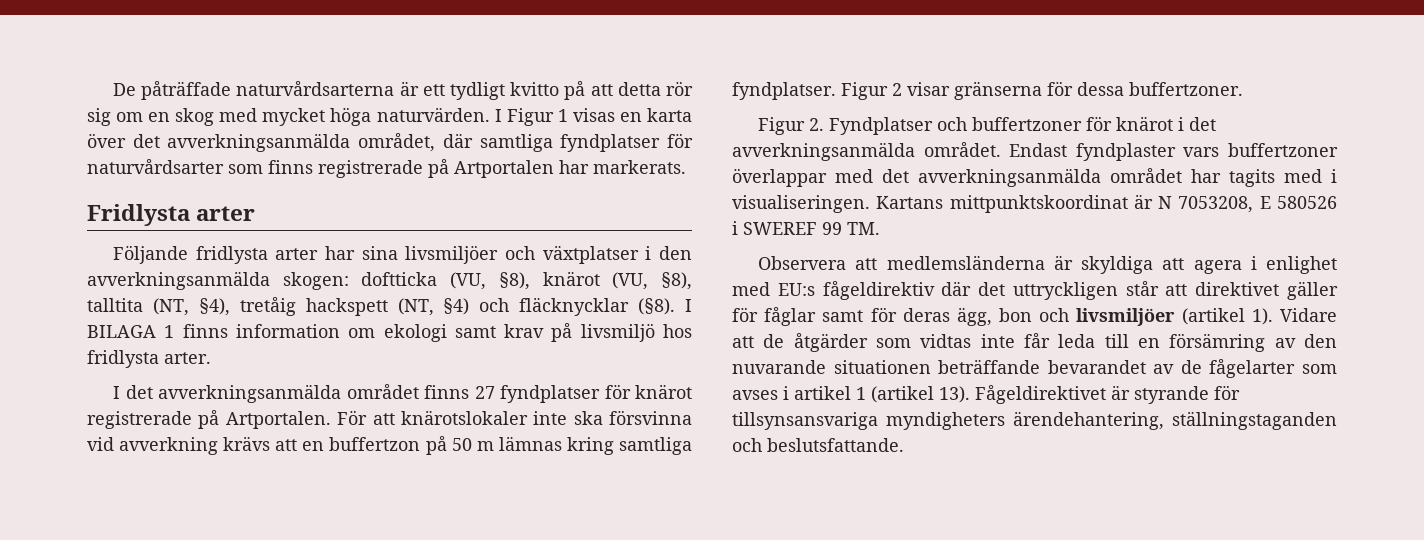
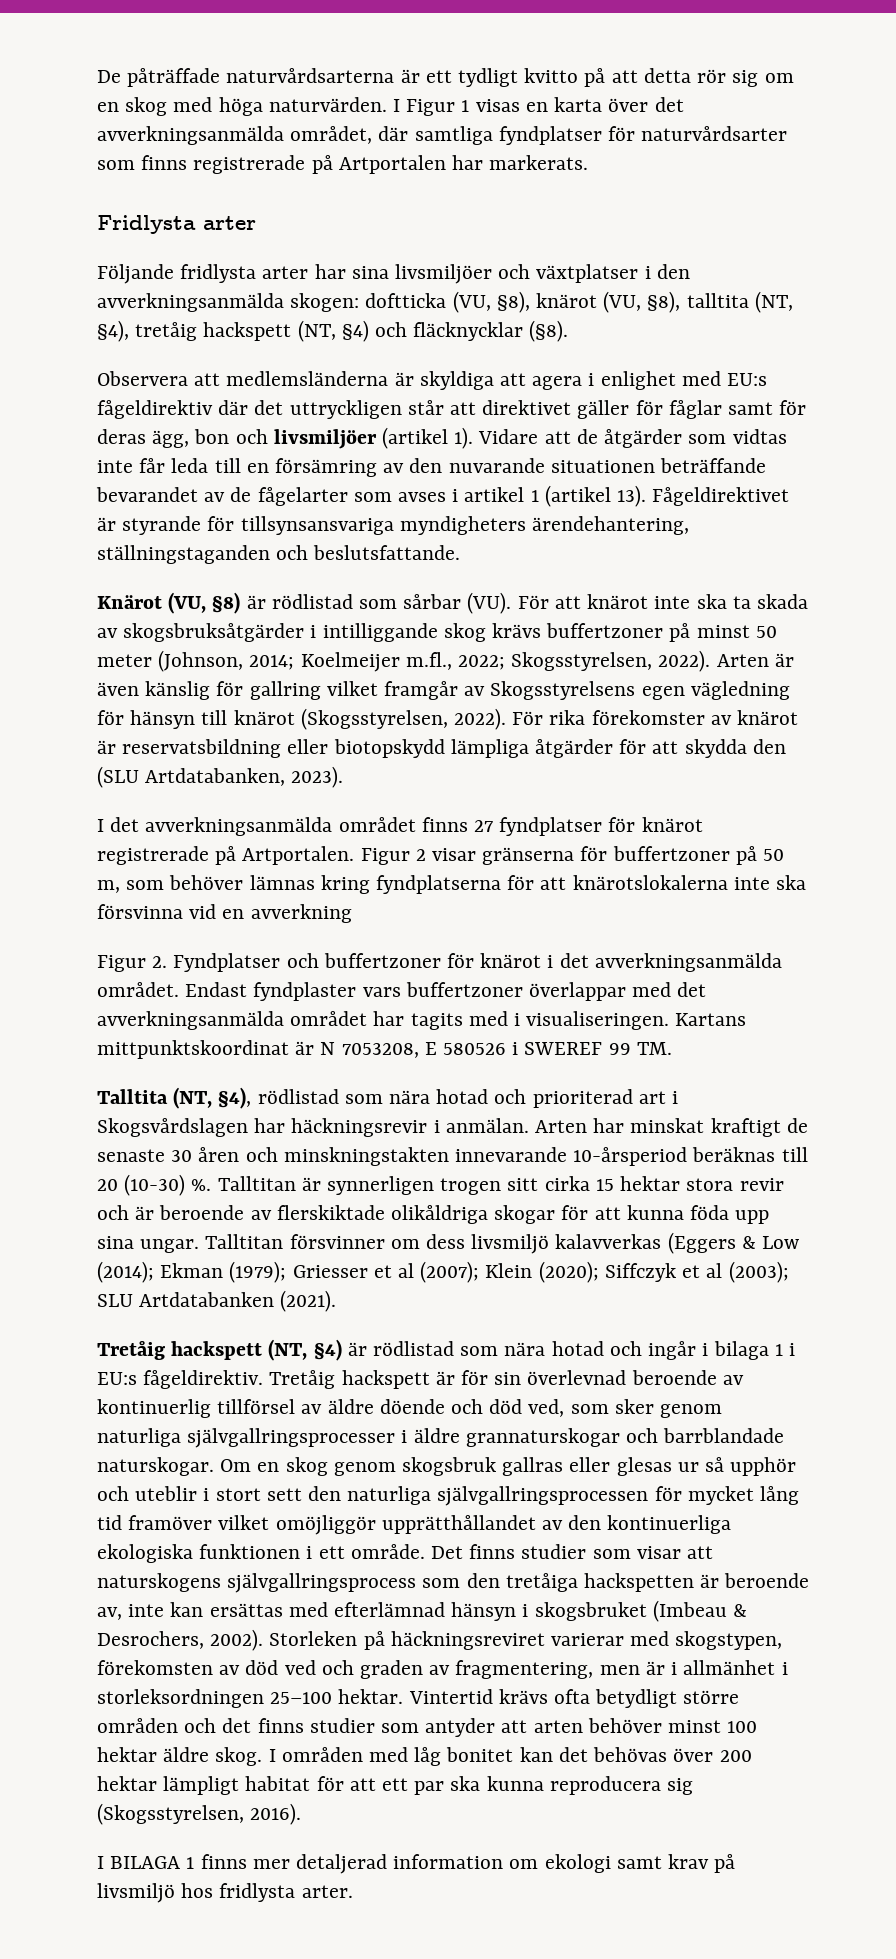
- De påträffade naturvårdsarterna är ett tydligt kvitto på att detta rör sig om en skog med mycket höga naturvärden.
+ De påträffade naturvårdsarterna är ett tydligt kvitto på att detta rör sig om en skog med höga naturvärden.
- I BILAGA 1 finns information om ekologi samt krav på livsmiljö hos fridlysta arter.
- I det avverkningsanmälda området finns 27 fyndplatser för knärot registrerade på Artportalen. För att knärotslokaler inte ska försvinna vid avverkning krävs att en buffertzon på 50 m lämnas kring samtliga fyndplatser. Figur 2 visar gränserna för dessa buffertzoner.
- Figur 2. Fyndplatser och buffertzoner för knärot i det avverkningsanmälda området. Endast fyndplaster vars buffertzoner överlappar med det avverkningsanmälda området har tagits med i visualiseringen. Kartans mittpunktskoordinat är N 7053208, E 580526 i SWEREF 99 TM.
+ Knärot (VU, §8) är rödlistad som sårbar (VU). För att knärot inte ska ta skada av skogsbruksåtgärder i intilliggande skog krävs buffertzoner på minst 50 meter (Johnson, 2014; Koelmeijer m.fl., 2022; Skogsstyrelsen, 2022). Arten är även känslig för gallring vilket framgår av Skogsstyrelsens egen vägledning för hänsyn till knärot (Skogsstyrelsen, 2022). För rika förekomster av knärot är reservatsbildning eller biotopskydd lämpliga åtgärder för att skydda den (SLU Artdatabanken, 2023).
+ I det avverkningsanmälda området finns 27 fyndplatser för knärot registrerade på Artportalen. Figur 2 visar gränserna för buffertzoner på 50 m, som behöver lämnas kring fyndplatserna för att knärotslokalerna inte ska försvinna vid en avverkning
+ Figur 2. Fyndplatser och buffertzoner för knärot i det avverkningsanmälda området. Endast fyndplaster vars buffertzoner överlappar med det avverkningsanmälda området har tagits med i visualiseringen. Kartans mittpunktskoordinat är N 7053208, E 580526 i SWEREF 99 TM.
+ Talltita (NT, §4), rödlistad som nära hotad och prioriterad art i Skogsvårdslagen har häckningsrevir i anmälan. Arten har minskat kraftigt de senaste 30 åren och minskningstakten innevarande 10-årsperiod beräknas till 20 (10-30) %. Talltitan är synnerligen trogen sitt cirka 15 hektar stora revir och är beroende av flerskiktade olikåldriga skogar för att kunna föda upp sina ungar. Talltitan försvinner om dess livsmiljö kalavverkas (Eggers & Low (2014); Ekman (1979); Griesser et al (2007); Klein (2020); Siffczyk et al (2003); SLU Artdatabanken (2021).
+ Tretåig hackspett (NT, §4) är rödlistad som nära hotad och ingår i bilaga 1 i EU:s fågeldirektiv. Tretåig hackspett är för sin överlevnad beroende av kontinuerlig tillförsel av äldre döende och död ved, som sker genom naturliga självgallringsprocesser i äldre grannaturskogar och barrblandade naturskogar. Om en skog genom skogsbruk gallras eller glesas ur så upphör och uteblir i stort sett den naturliga självgallringsprocessen för mycket lång tid framöver vilket omöjliggör upprätthållandet av den kontinuerliga ekologiska funktionen i ett område. Det finns studier som visar att naturskogens självgallringsprocess som den tretåiga hackspetten är beroende av, inte kan ersättas med efterlämnad hänsyn i skogsbruket (Imbeau & Desrochers, 2002). Storleken på häckningsreviret varierar med skogstypen, förekomsten av död ved och graden av fragmentering, men är i allmänhet i storleksordningen 25–100 hektar. Vintertid krävs ofta betydligt större områden och det finns studier som antyder att arten behöver minst 100 hektar äldre skog. I områden med låg bonitet kan det behövas över 200 hektar lämpligt habitat för att ett par ska kunna reproducera sig (Skogsstyrelsen, 2016).
+ I BILAGA 1 finns mer detaljerad information om ekologi samt krav på livsmiljö hos fridlysta arter.

